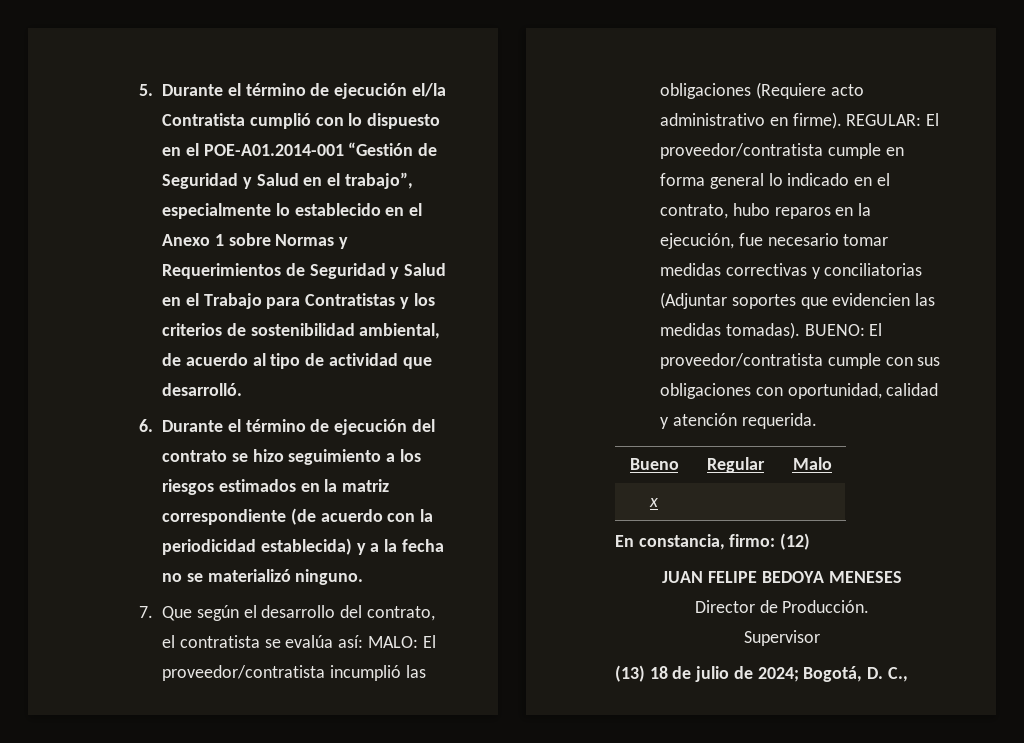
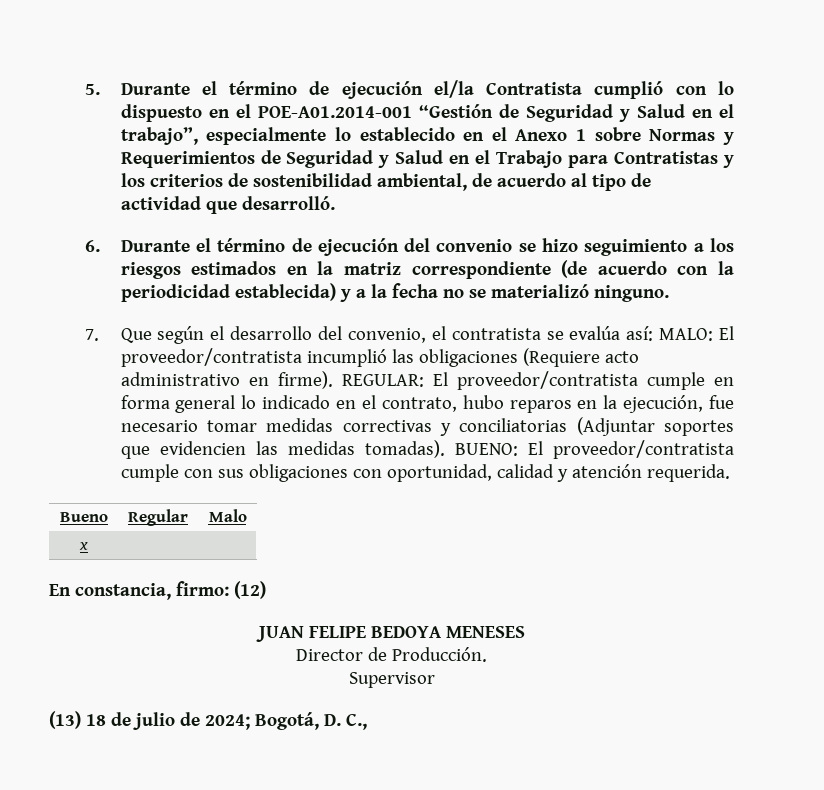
- 6. Durante el término de ejecución del contrato se hizo seguimiento a los riesgos estimados en la matriz correspondiente (de acuerdo con la periodicidad establecida) y a la fecha no se materializó ninguno.
+ 6. Durante el término de ejecución del convenio se hizo seguimiento a los riesgos estimados en la matriz correspondiente (de acuerdo con la periodicidad establecida) y a la fecha no se materializó ninguno.
- 7. Que según el desarrollo del contrato, el contratista se evalúa así: MALO: El proveedor/contratista incumplió las obligaciones (Requiere acto administrativo en firme).
+ 7. Que según el desarrollo del convenio, el contratista se evalúa así: MALO: El proveedor/contratista incumplió las obligaciones (Requiere acto administrativo en firme).

